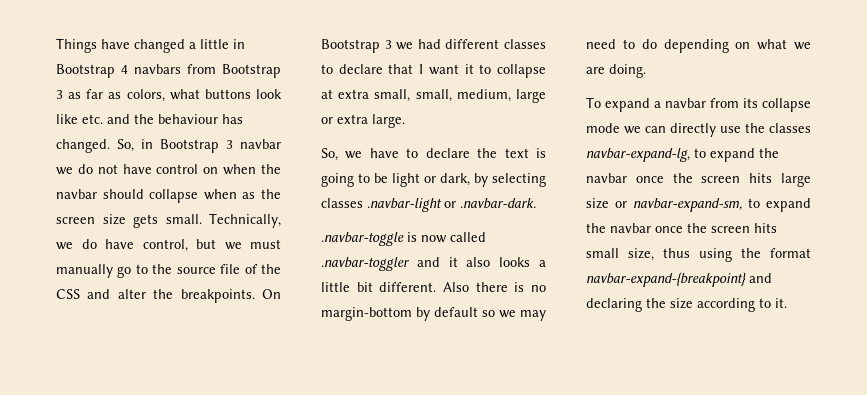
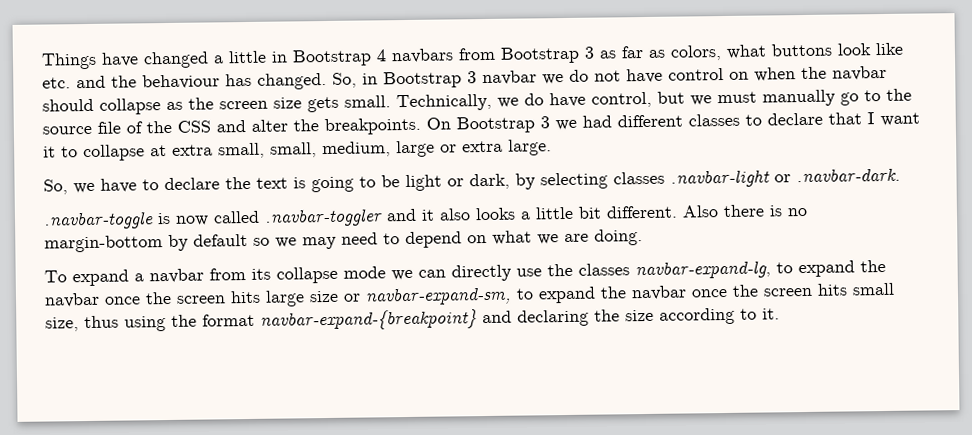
- So, in Bootstrap 3 navbar we do not have control on when the navbar should collapse when as the screen size gets small.
+ So, in Bootstrap 3 navbar we do not have control on when the navbar should collapse as the screen size gets small.
- Also there is no margin-bottom by default so we may need to do depending on what we are doing.
+ Also there is no margin-bottom by default so we may need to depend on what we are doing.

